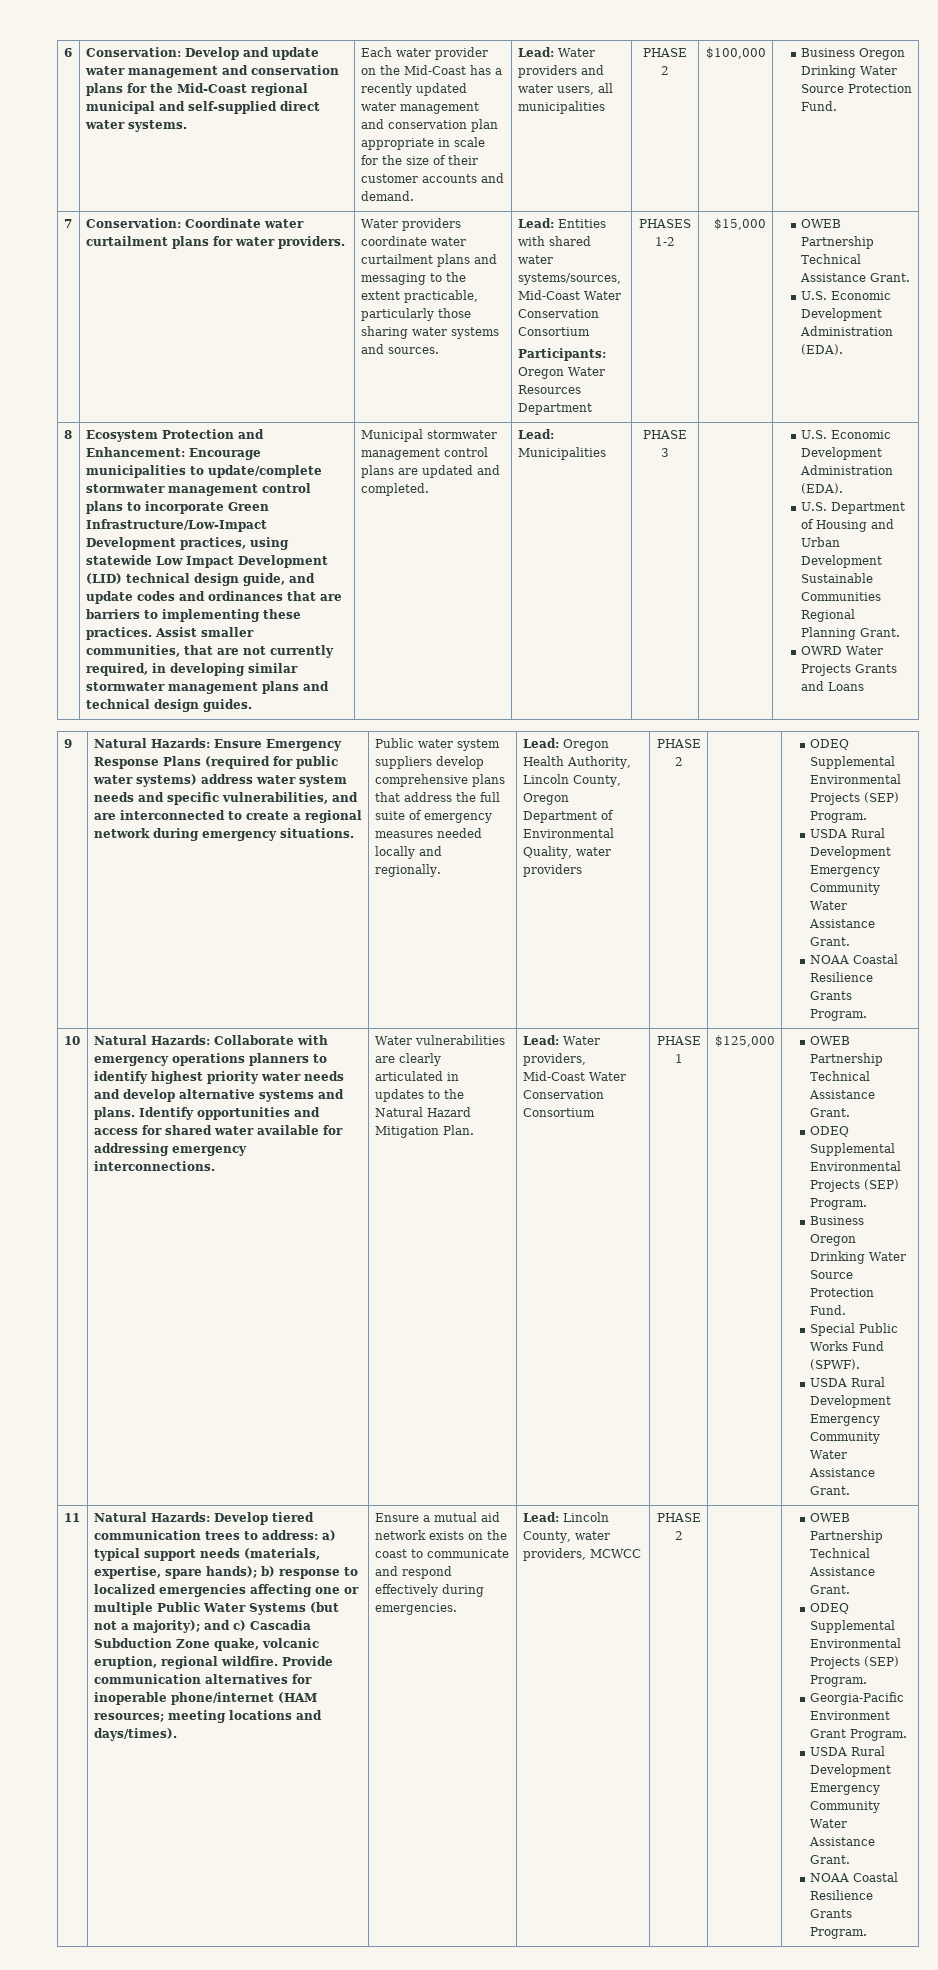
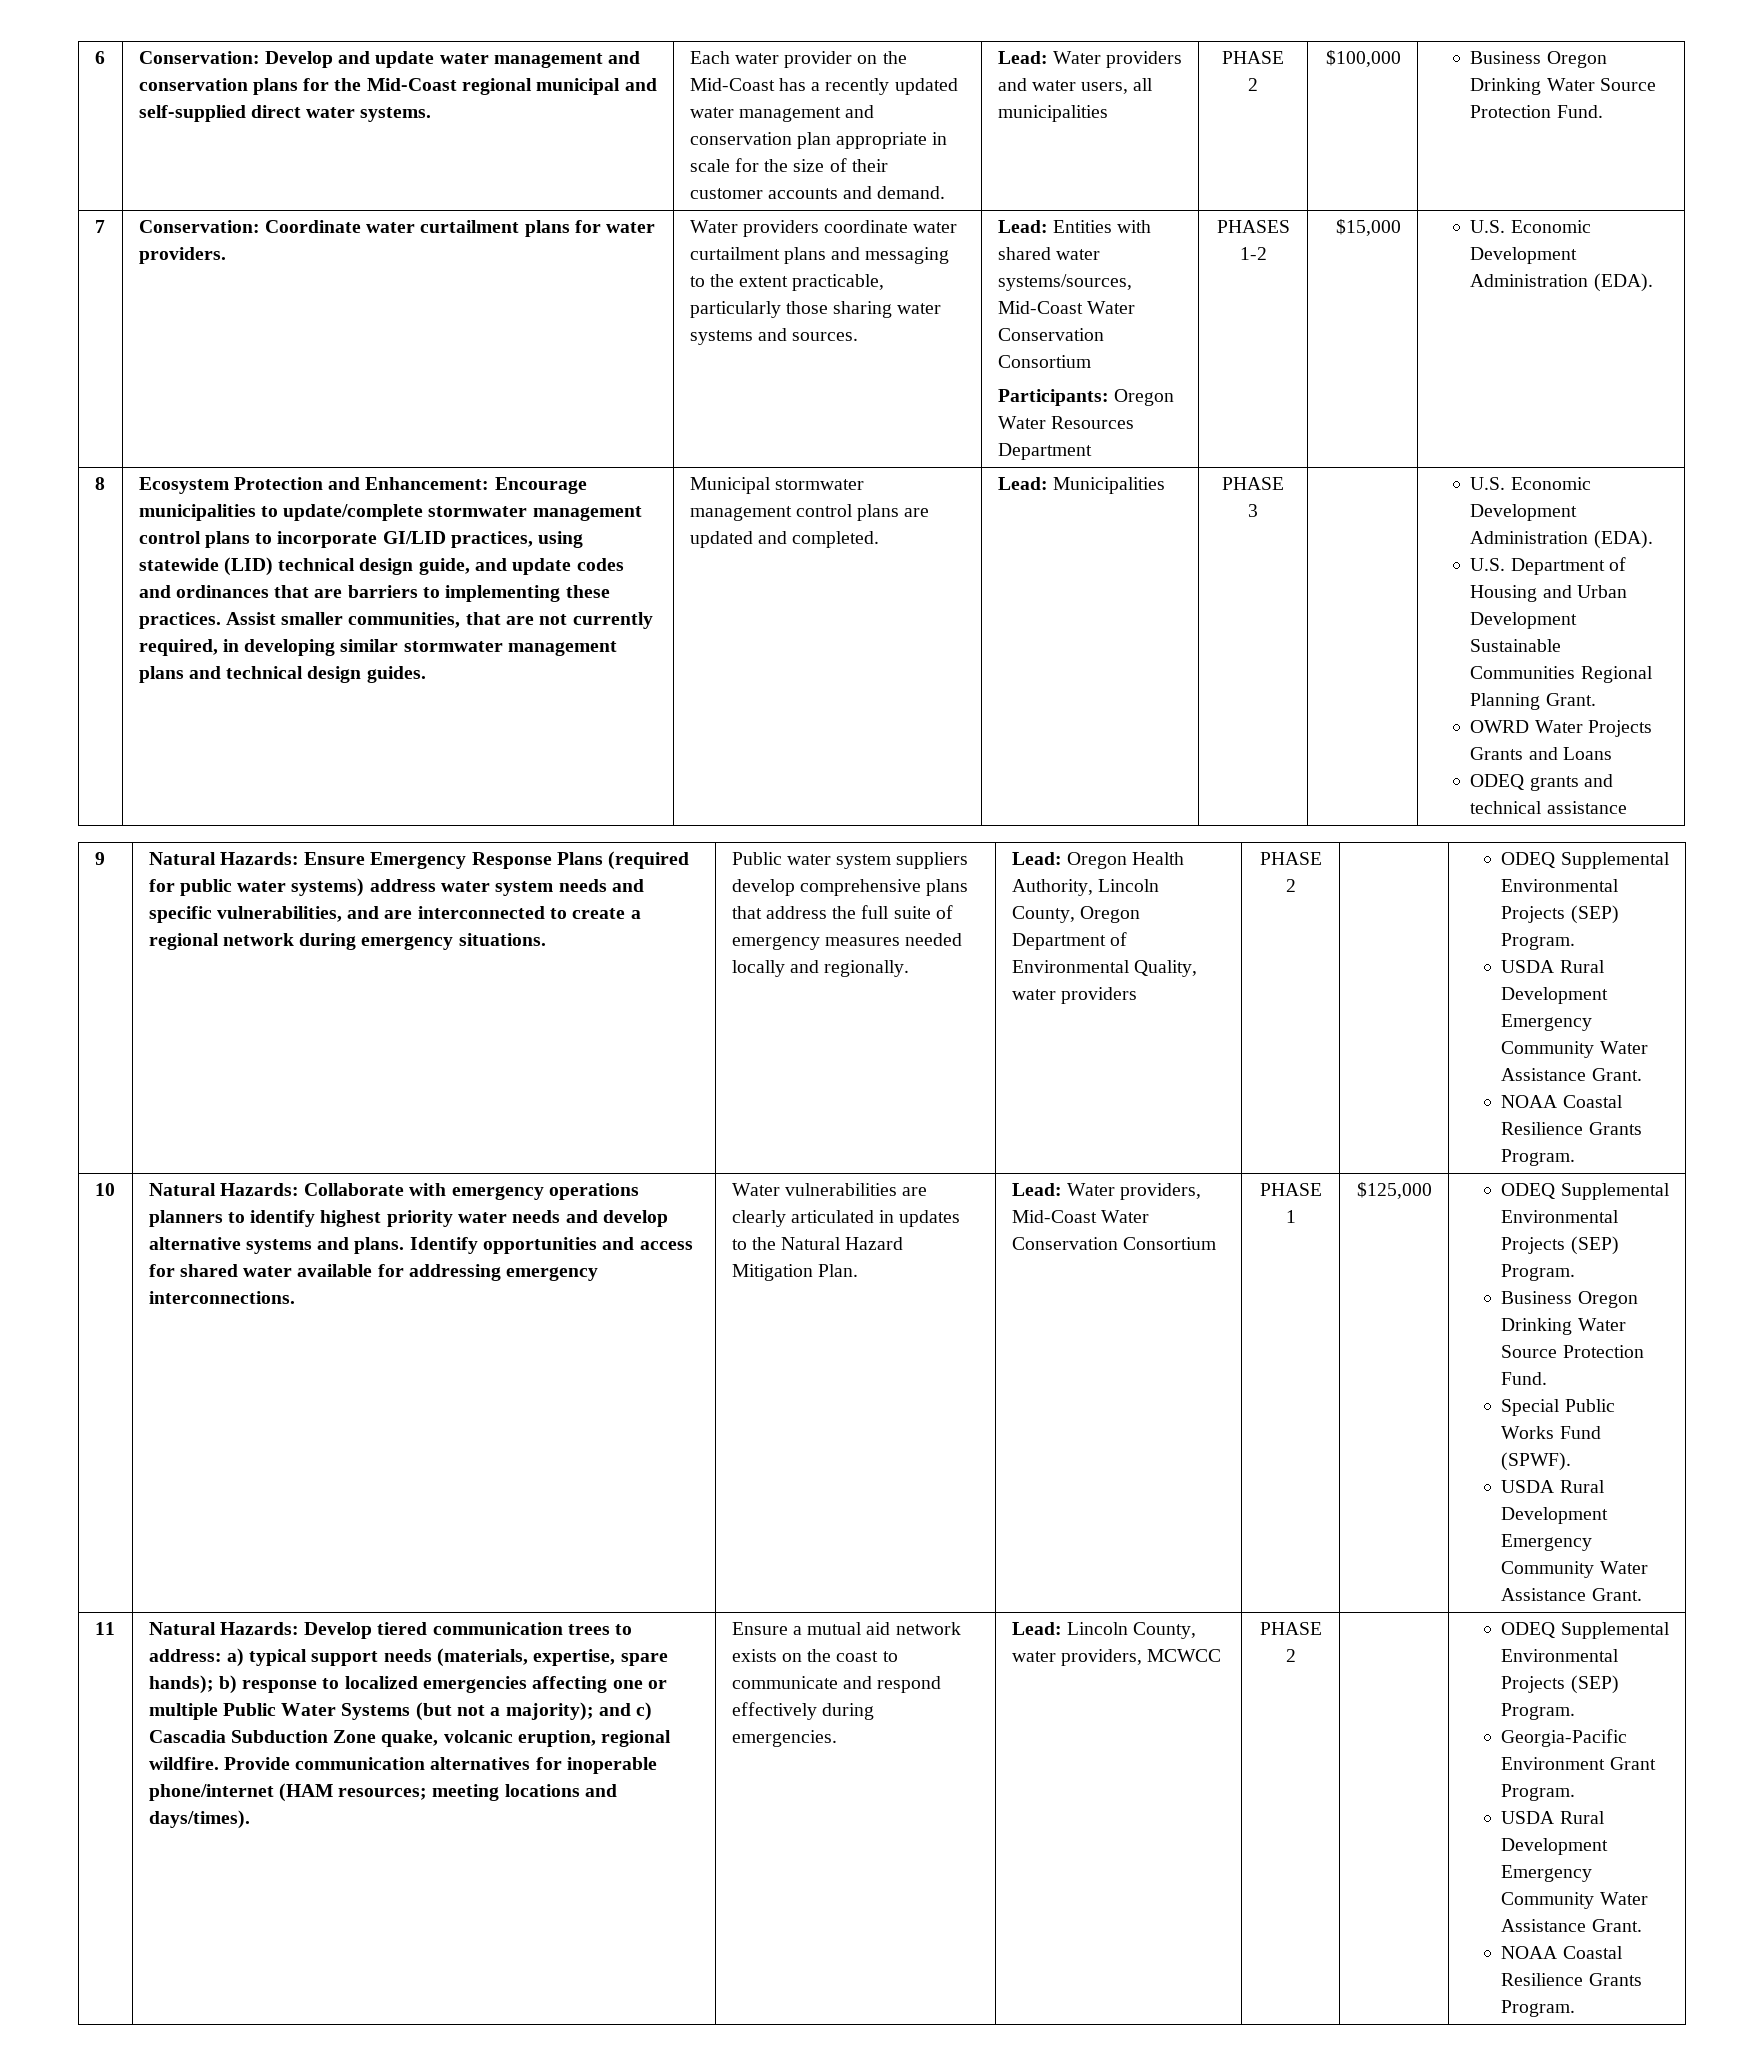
- $15,000 | OWEB Partnership Technical Assistance Grant.
+ $15,000
- Ecosystem Protection and Enhancement: Encourage municipalities to update/complete stormwater management control plans to incorporate Green Infrastructure/Low-Impact Development practices, using statewide Low Impact Development (LID) technical design guide, and update codes and ordinances that are barriers to implementing these practices.
+ Ecosystem Protection and Enhancement: Encourage municipalities to update/complete stormwater management control plans to incorporate GI/LID practices, using statewide (LID) technical design guide, and update codes and ordinances that are barriers to implementing these practices.
+ ODEQ grants and technical assistance
- $125,000 | OWEB Partnership Technical Assistance Grant.
+ $125,000
- Lead: Lincoln County, water providers, MCWCC | PHASE 2 | | OWEB Partnership Technical Assistance Grant.
+ Lead: Lincoln County, water providers, MCWCC | PHASE 2

